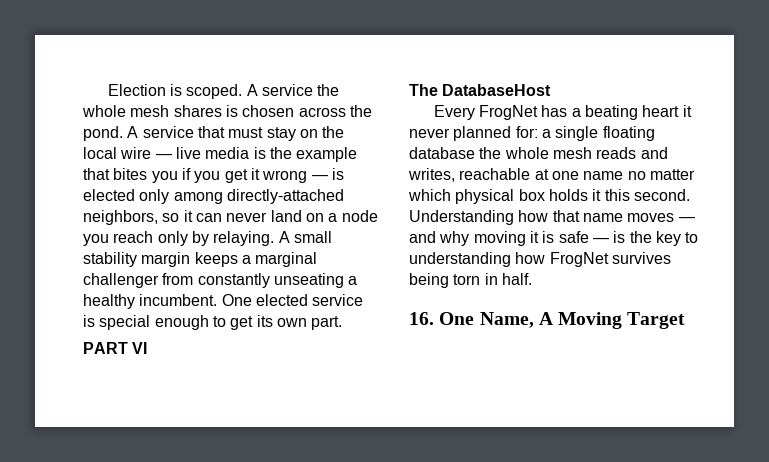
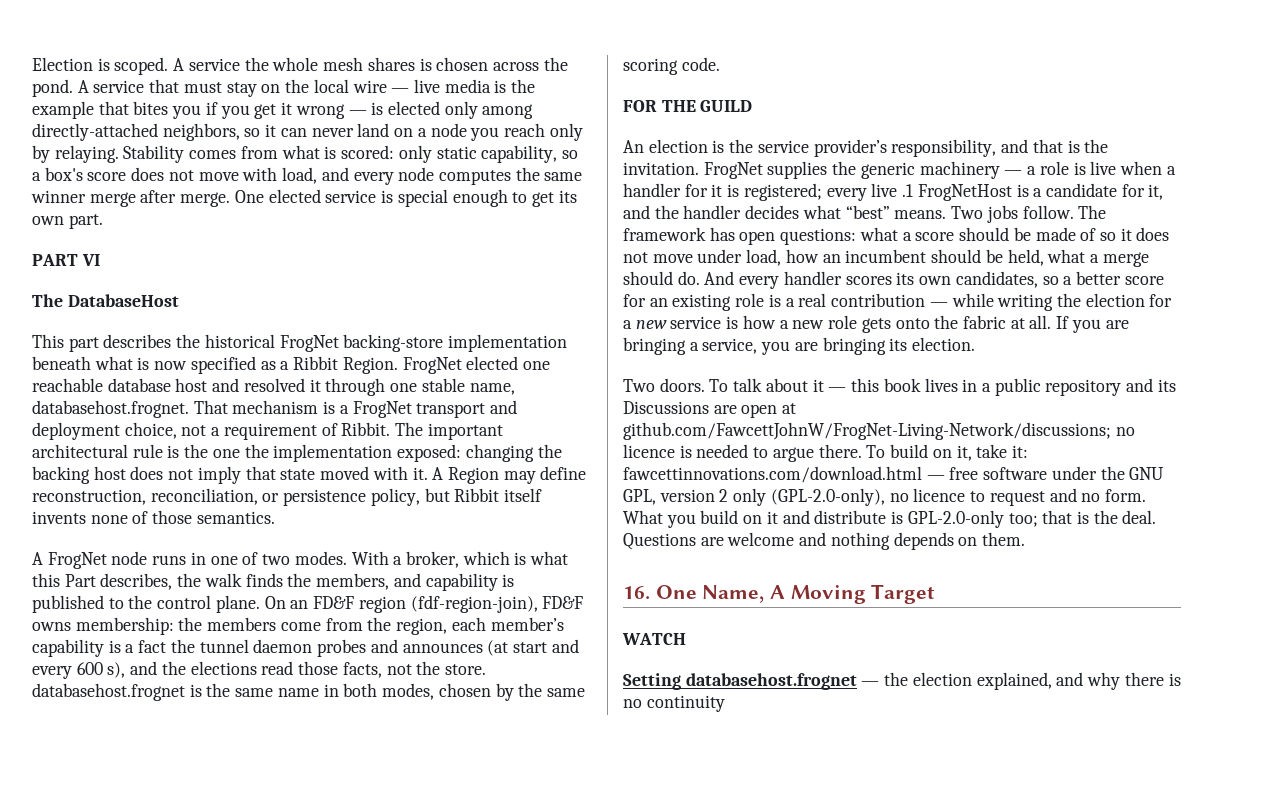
- A small stability margin keeps a marginal challenger from constantly unseating a healthy incumbent.
+ Stability comes from what is scored: only static capability, so a box's score does not move with load, and every node computes the same winner merge after merge.
- Every FrogNet has a beating heart it never planned for: a single floating database the whole mesh reads and writes, reachable at one name no matter which physical box holds it this second. Understanding how that name moves — and why moving it is safe — is the key to understanding how FrogNet survives being torn in half.
+ This part describes the historical FrogNet backing-store implementation beneath what is now specified as a Ribbit Region. FrogNet elected one reachable database host and resolved it through one stable name, databasehost.frognet. That mechanism is a FrogNet transport and deployment choice, not a requirement of Ribbit. The important architectural rule is the one the implementation exposed: changing the backing host does not imply that state moved with it. A Region may define reconstruction, reconciliation, or persistence policy, but Ribbit itself invents none of those semantics.
+ A FrogNet node runs in one of two modes. With a broker, which is what this Part describes, the walk finds the members, and capability is published to the control plane. On an FD&F region (fdf-region-join), FD&F owns membership: the members come from the region, each member’s capability is a fact the tunnel daemon probes and announces (at start and every 600 s), and the elections read those facts, not the store. databasehost.frognet is the same name in both modes, chosen by the same scoring code.
+ FOR THE GUILD
+ An election is the service provider’s responsibility, and that is the invitation. FrogNet supplies the generic machinery — a role is live when a handler for it is registered; every live .1 FrogNetHost is a candidate for it, and the handler decides what “best” means. Two jobs follow. The framework has open questions: what a score should be made of so it does not move under load, how an incumbent should be held, what a merge should do. And every handler scores its own candidates, so a better score for an existing role is a real contribution — while writing the election for a new service is how a new role gets onto the fabric at all. If you are bringing a service, you are bringing its election.
+ Two doors. To talk about it — this book lives in a public repository and its Discussions are open at github.com/FawcettJohnW/FrogNet-Living-Network/discussions; no licence is needed to argue there. To build on it, take it: fawcettinnovations.com/download.html — free software under the GNU GPL, version 2 only (GPL-2.0-only), no licence to request and no form. What you build on it and distribute is GPL-2.0-only too; that is the deal. Questions are welcome and nothing depends on them.
+ WATCH
+ Setting databasehost.frognet — the election explained, and why there is no continuity

